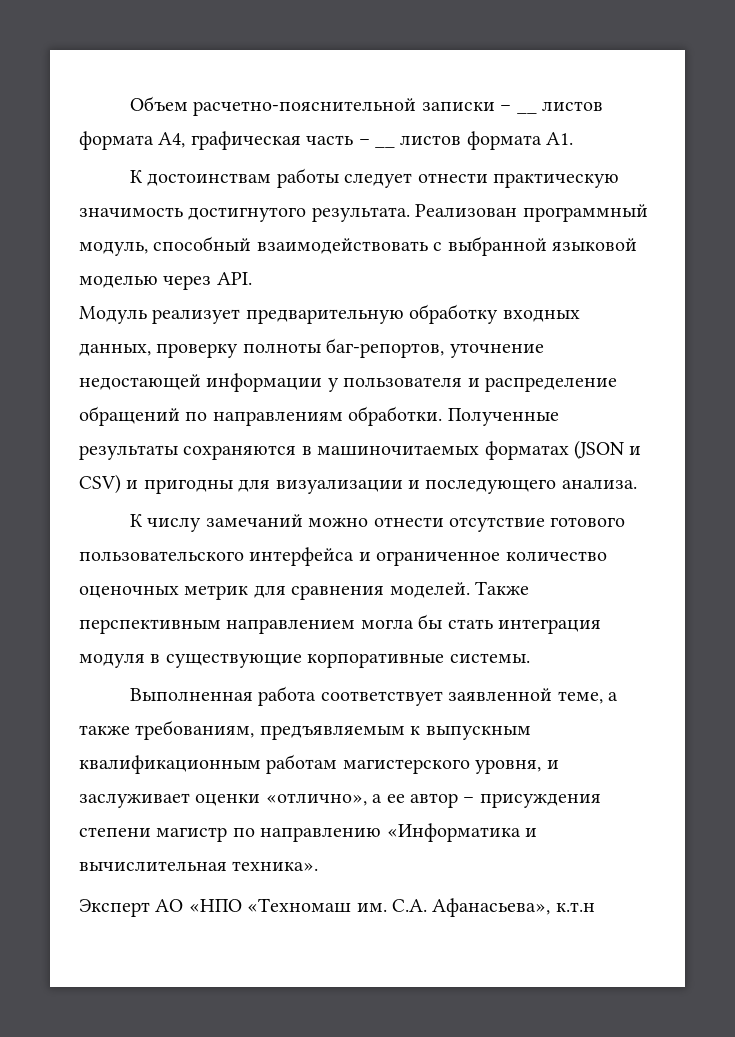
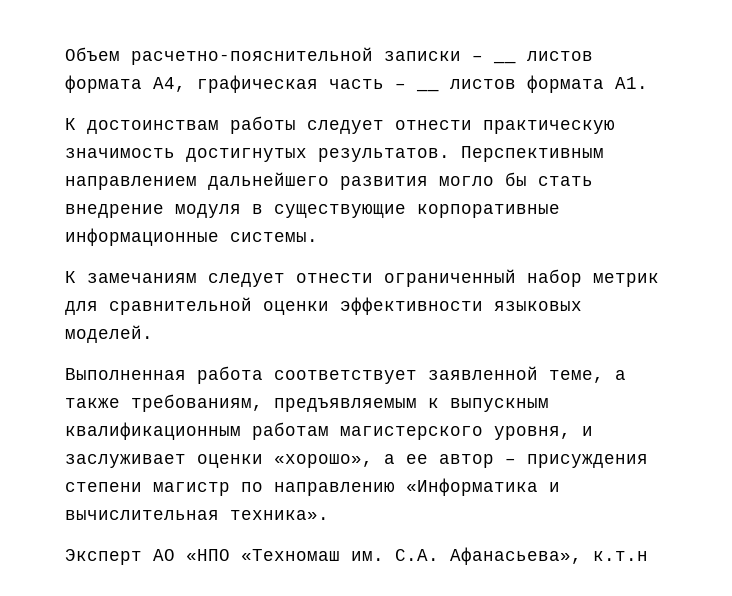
- К достоинствам работы следует отнести практическую значимость достигнутого результата. Реализован программный модуль, способный взаимодействовать с выбранной языковой моделью через API.
- Модуль реализует предварительную обработку входных данных, проверку полноты баг-репортов, уточнение недостающей информации у пользователя и распределение обращений по направлениям обработки. Полученные результаты сохраняются в машиночитаемых форматах (JSON и CSV) и пригодны для визуализации и последующего анализа.
- К числу замечаний можно отнести отсутствие готового пользовательского интерфейса и ограниченное количество оценочных метрик для сравнения моделей. Также перспективным направлением могла бы стать интеграция модуля в существующие корпоративные системы.
+ К достоинствам работы следует отнести практическую значимость достигнутых результатов. Перспективным направлением дальнейшего развития могло бы стать внедрение модуля в существующие корпоративные информационные системы.
+ К замечаниям следует отнести ограниченный набор метрик для сравнительной оценки эффективности языковых моделей.
- Выполненная работа соответствует заявленной теме, а также требованиям, предъявляемым к выпускным квалификационным работам магистерского уровня, и заслуживает оценки «отлично», а ее автор – присуждения степени магистр по направлению «Информатика и вычислительная техника».
+ Выполненная работа соответствует заявленной теме, а также требованиям, предъявляемым к выпускным квалификационным работам магистерского уровня, и заслуживает оценки «хорошо», а ее автор – присуждения степени магистр по направлению «Информатика и вычислительная техника».

